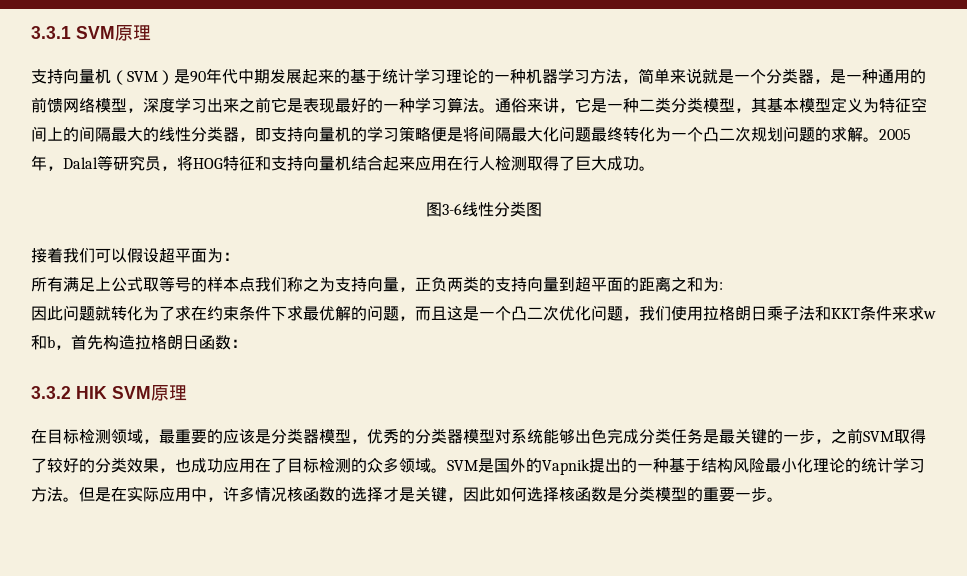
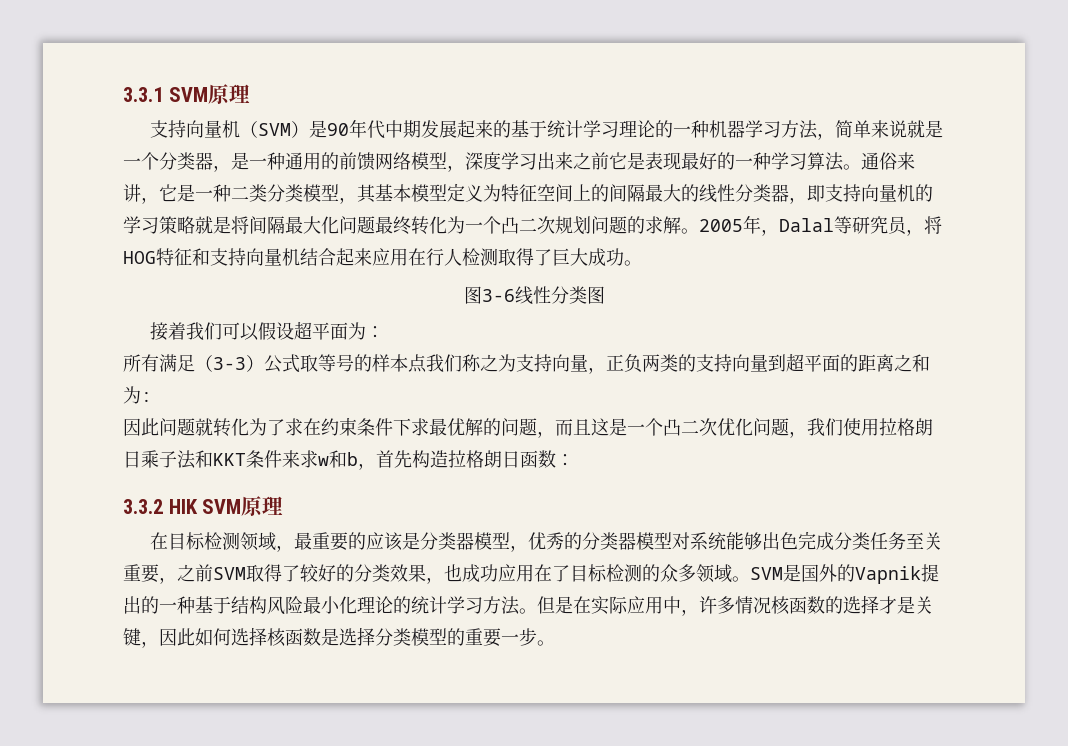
- 通俗来讲，它是一种二类分类模型，其基本模型定义为特征空间上的间隔最大的线性分类器，即支持向量机的学习策略便是将间隔最大化问题最终转化为一个凸二次规划问题的求解。
+ 通俗来讲，它是一种二类分类模型，其基本模型定义为特征空间上的间隔最大的线性分类器，即支持向量机的学习策略就是将间隔最大化问题最终转化为一个凸二次规划问题的求解。
- 所有满足上公式取等号的样本点我们称之为支持向量，正负两类的支持向量到超平面的距离之和为:
+ 所有满足（3-3）公式取等号的样本点我们称之为支持向量，正负两类的支持向量到超平面的距离之和为:
- 在目标检测领域，最重要的应该是分类器模型，优秀的分类器模型对系统能够出色完成分类任务是最关键的一步，之前SVM取得了较好的分类效果，也成功应用在了目标检测的众多领域。
+ 在目标检测领域，最重要的应该是分类器模型，优秀的分类器模型对系统能够出色完成分类任务至关重要，之前SVM取得了较好的分类效果，也成功应用在了目标检测的众多领域。
- 但是在实际应用中，许多情况核函数的选择才是关键，因此如何选择核函数是分类模型的重要一步。
+ 但是在实际应用中，许多情况核函数的选择才是关键，因此如何选择核函数是选择分类模型的重要一步。

